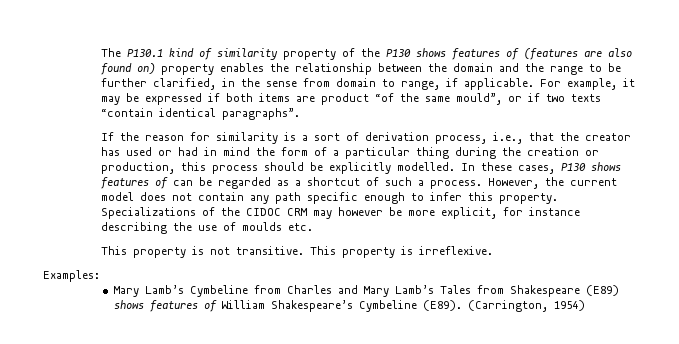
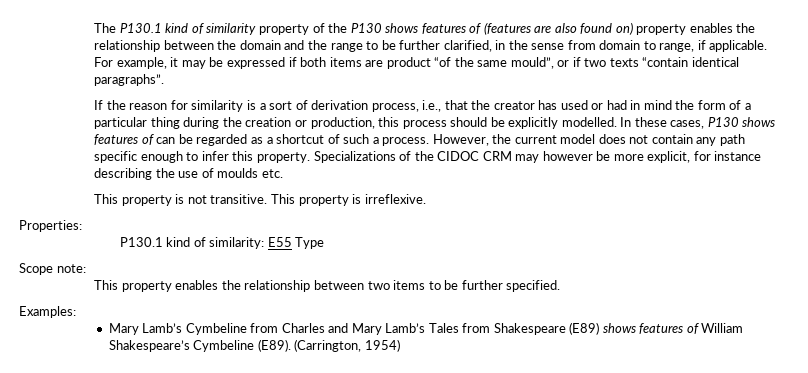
+ Properties:
+ P130.1 kind of similarity: E55 Type
+ Scope note:
+ This property enables the relationship between two items to be further specified.

